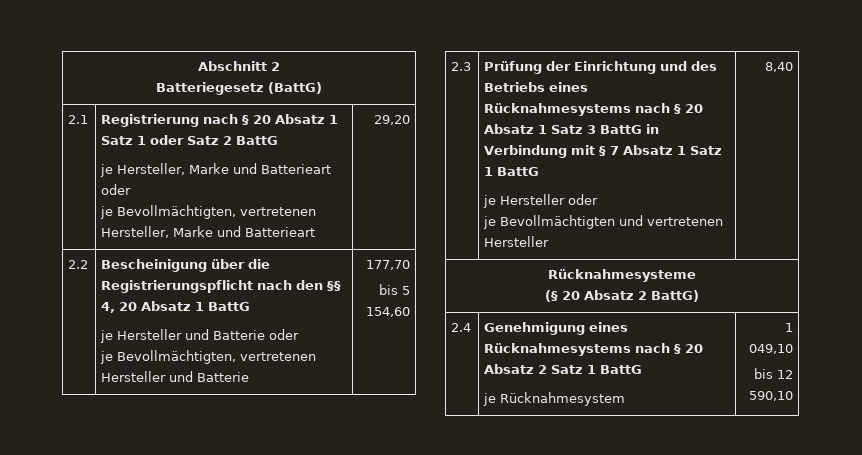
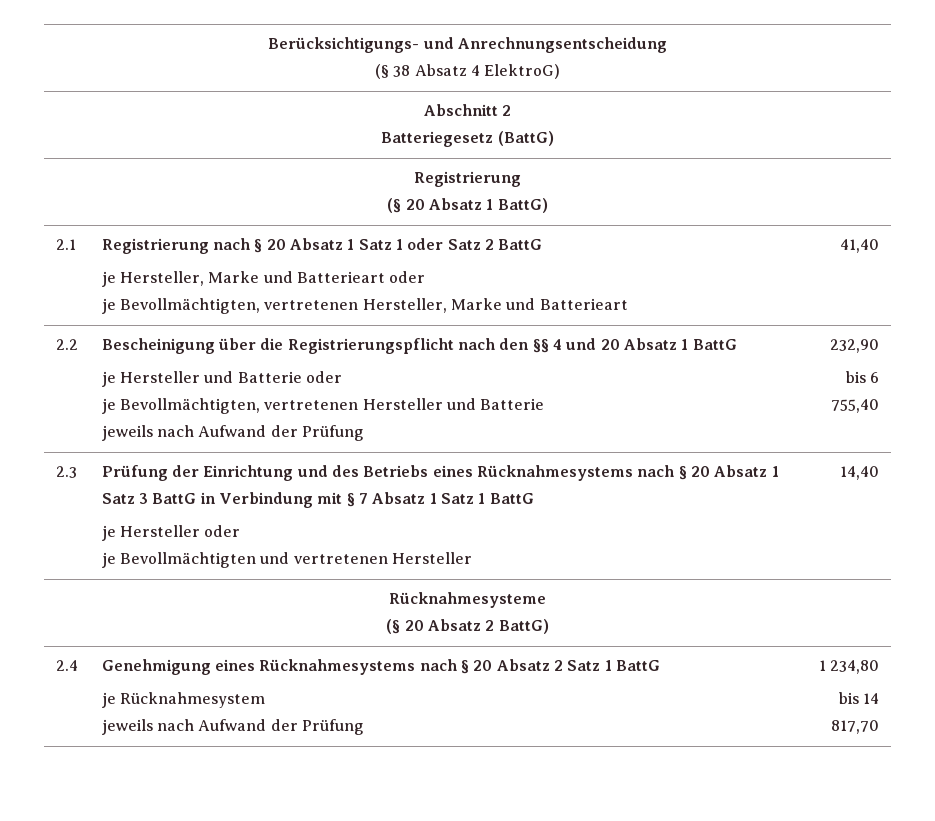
+ Berücksichtigungs- und Anrechnungsentscheidung
+ (§ 38 Absatz 4 ElektroG)
  Abschnitt 2
  Batteriegesetz (BattG)
+ Registrierung
+ (§ 20 Absatz 1 BattG)
  2.1 | Registrierung nach § 20 Absatz 1 Satz 1 oder Satz 2 BattG
  je Hersteller, Marke und Batterieart oder
- je Bevollmächtigten, vertretenen Hersteller, Marke und Batterieart | 29,20
+ je Bevollmächtigten, vertretenen Hersteller, Marke und Batterieart | 41,40
- 2.2 | Bescheinigung über die Registrierungspflicht nach den §§ 4, 20 Absatz 1 BattG
+ 2.2 | Bescheinigung über die Registrierungspflicht nach den §§ 4 und 20 Absatz 1 BattG
  je Hersteller und Batterie oder
- je Bevollmächtigten, vertretenen Hersteller und Batterie | 177,70
- bis 5 154,60
+ je Bevollmächtigten, vertretenen Hersteller und Batterie
+ jeweils nach Aufwand der Prüfung | 232,90
+ bis 6 755,40
  2.3 | Prüfung der Einrichtung und des Betriebs eines Rücknahmesystems nach § 20 Absatz 1 Satz 3 BattG in Verbindung mit § 7 Absatz 1 Satz 1 BattG
  je Hersteller oder
- je Bevollmächtigten und vertretenen Hersteller | 8,40
+ je Bevollmächtigten und vertretenen Hersteller | 14,40
  2.4 | Genehmigung eines Rücknahmesystems nach § 20 Absatz 2 Satz 1 BattG
- je Rücknahmesystem | 1 049,10
- bis 12 590,10
+ je Rücknahmesystem
+ jeweils nach Aufwand der Prüfung | 1 234,80
+ bis 14 817,70

